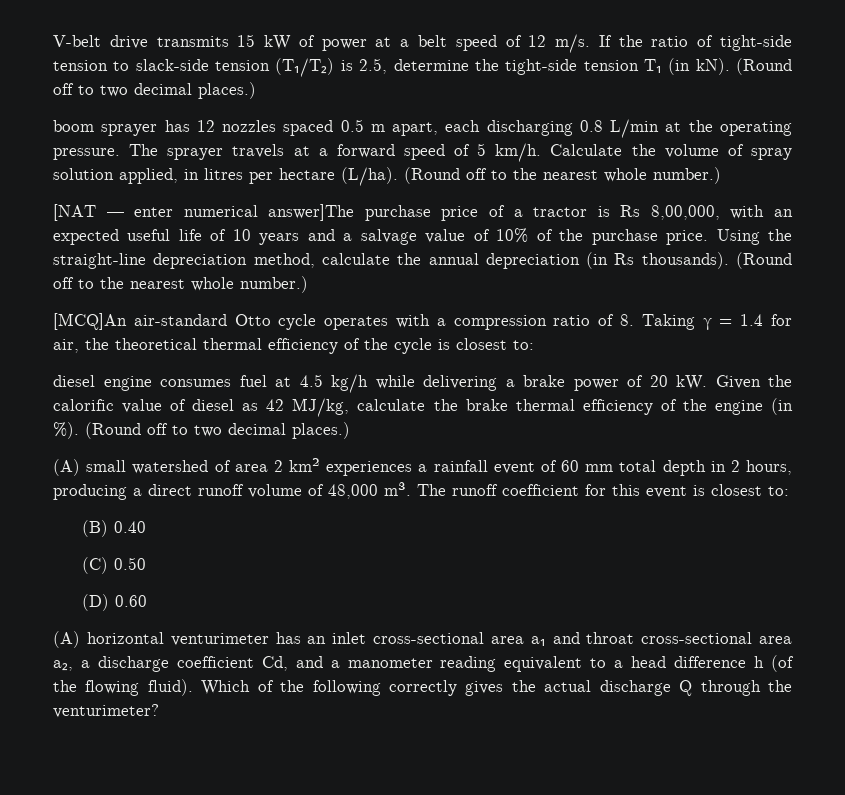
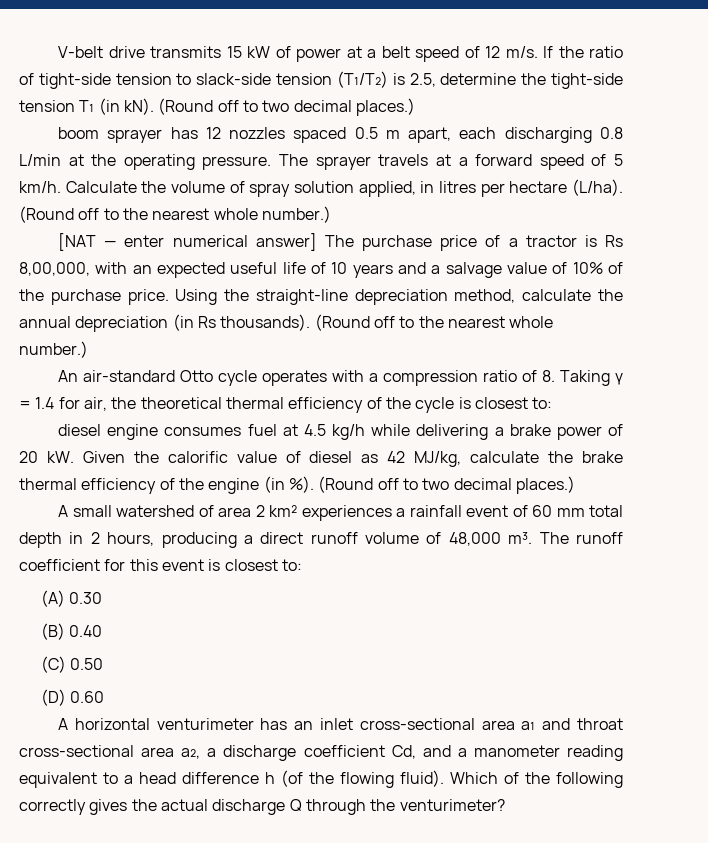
- [NAT — enter numerical answer]The purchase price of a tractor is Rs 8,00,000, with an expected useful life of 10 years and a salvage value of 10% of the purchase price.
+ [NAT — enter numerical answer] The purchase price of a tractor is Rs 8,00,000, with an expected useful life of 10 years and a salvage value of 10% of the purchase price.
- [MCQ]An air-standard Otto cycle operates with a compression ratio of 8. Taking γ = 1.4 for air, the theoretical thermal efficiency of the cycle is closest to:
+ An air-standard Otto cycle operates with a compression ratio of 8. Taking γ = 1.4 for air, the theoretical thermal efficiency of the cycle is closest to:
- (A) small watershed of area 2 km² experiences a rainfall event of 60 mm total depth in 2 hours, producing a direct runoff volume of 48,000 m³.
+ A small watershed of area 2 km² experiences a rainfall event of 60 mm total depth in 2 hours, producing a direct runoff volume of 48,000 m³.
+ (A) 0.30
- (A) horizontal venturimeter has an inlet cross-sectional area a₁ and throat cross-sectional area a₂, a discharge coefficient Cd, and a manometer reading equivalent to a head difference h (of the flowing fluid).
+ A horizontal venturimeter has an inlet cross-sectional area a₁ and throat cross-sectional area a₂, a discharge coefficient Cd, and a manometer reading equivalent to a head difference h (of the flowing fluid).

